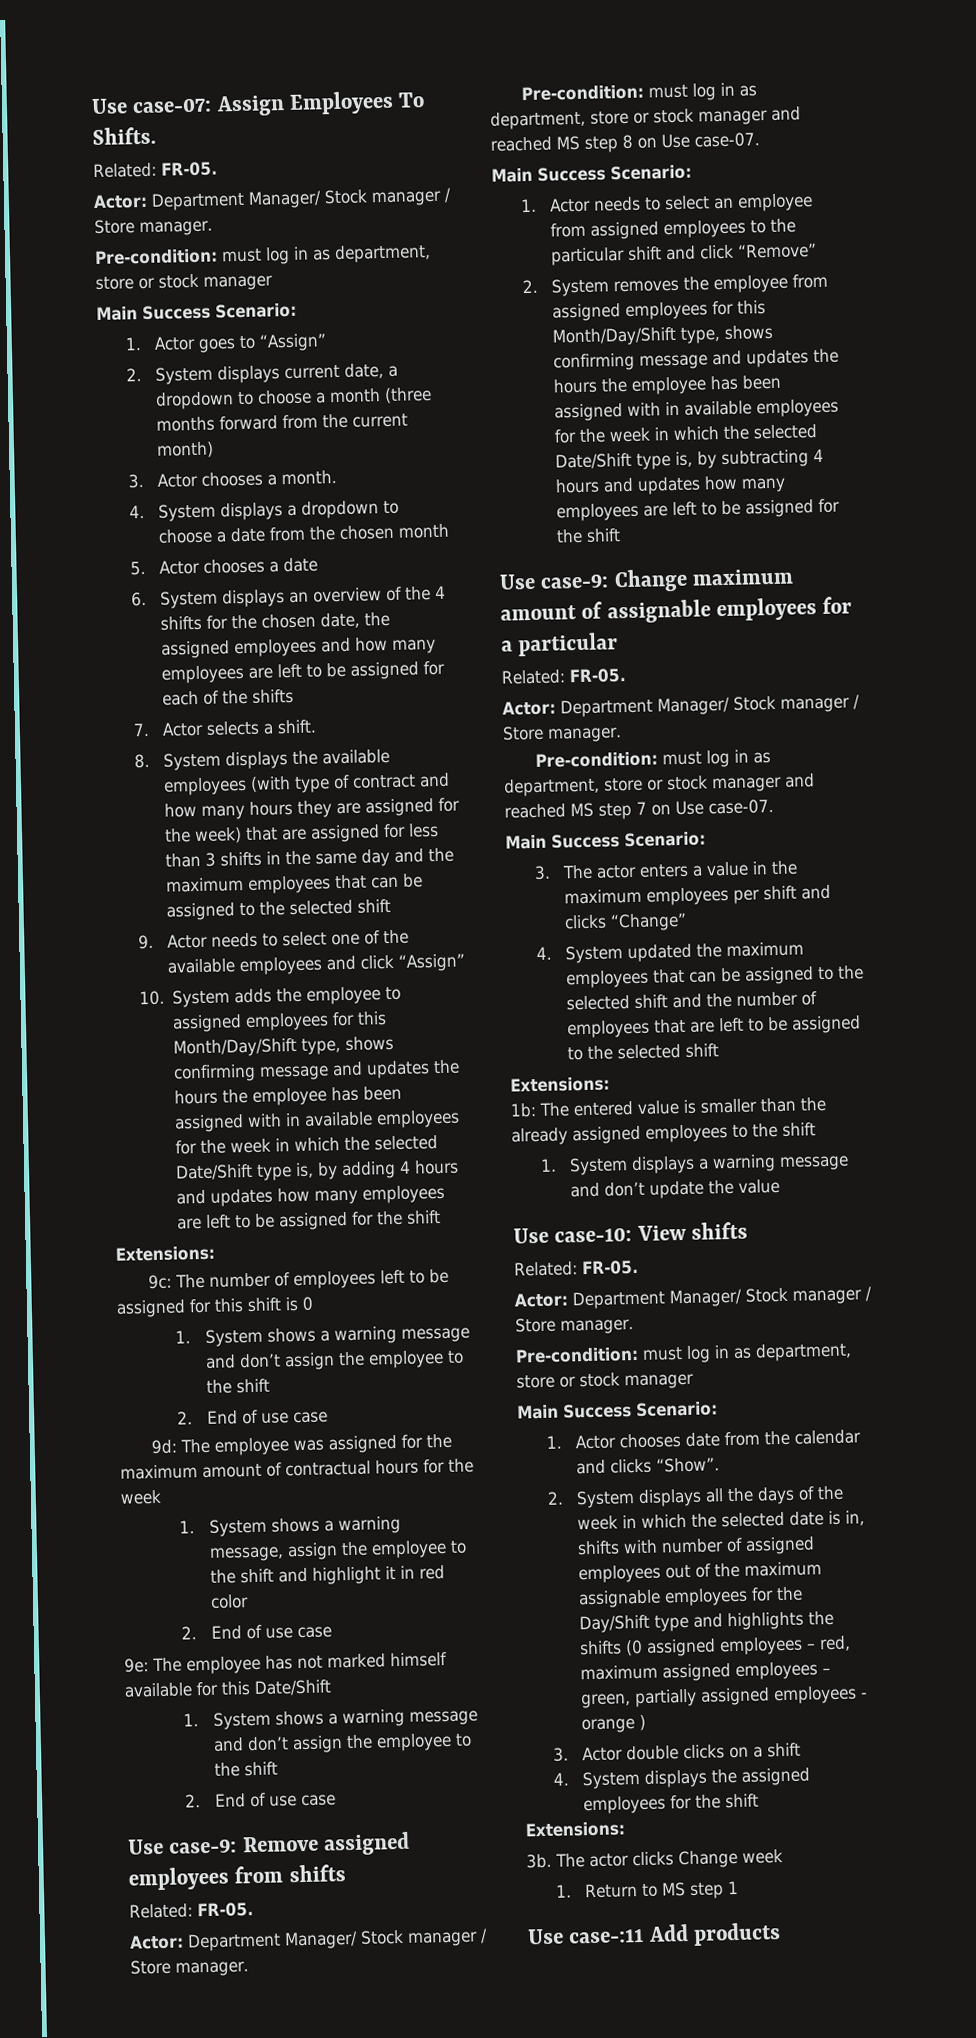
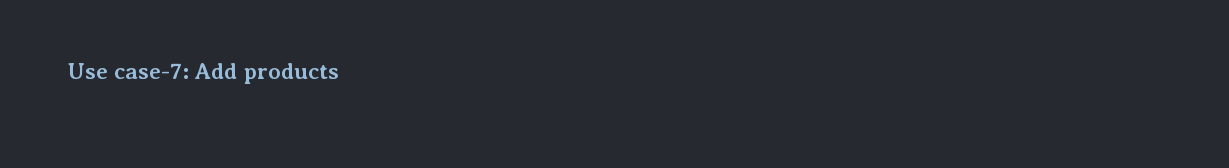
- Use case-07: Assign Employees To Shifts.
- Related: FR-05.
- Actor: Department Manager/ Stock manager / Store manager.
- Pre-condition: must log in as department, store or stock manager
- Main Success Scenario:
- 1. Actor goes to “Assign”
- 2. System displays current date, a dropdown to choose a month (three months forward from the current month)
- 3. Actor chooses a month.
- 4. System displays a dropdown to choose a date from the chosen month
- 5. Actor chooses a date
- 6. System displays an overview of the 4 shifts for the chosen date, the assigned employees and how many employees are left to be assigned for each of the shifts
- 7. Actor selects a shift.
- 8. System displays the available employees (with type of contract and how many hours they are assigned for the week) that are assigned for less than 3 shifts in the same day and the maximum employees that can be assigned to the selected shift
- 9. Actor needs to select one of the available employees and click “Assign”
- 10. System adds the employee to assigned employees for this Month/Day/Shift type, shows confirming message and updates the hours the employee has been assigned with in available employees for the week in which the selected Date/Shift type is, by adding 4 hours and updates how many employees are left to be assigned for the shift
- Extensions:
- 9c: The number of employees left to be assigned for this shift is 0
- 1. System shows a warning message and don’t assign the employee to the shift
- 2. End of use case
- 9d: The employee was assigned for the maximum amount of contractual hours for the week
- 1. System shows a warning message, assign the employee to the shift and highlight it in red color
- 2. End of use case
- 9e: The employee has not marked himself available for this Date/Shift
- 1. System shows a warning message and don’t assign the employee to the shift
- 2. End of use case
- Use case-9: Remove assigned employees from shifts
- Related: FR-05.
- Actor: Department Manager/ Stock manager / Store manager.
- Pre-condition: must log in as department, store or stock manager and reached MS step 8 on Use case-07.
- Main Success Scenario:
- 1. Actor needs to select an employee from assigned employees to the particular shift and click “Remove”
- 2. System removes the employee from assigned employees for this Month/Day/Shift type, shows confirming message and updates the hours the employee has been assigned with in available employees for the week in which the selected Date/Shift type is, by subtracting 4 hours and updates how many employees are left to be assigned for the shift
- Use case-9: Change maximum amount of assignable employees for a particular
- Related: FR-05.
- Actor: Department Manager/ Stock manager / Store manager.
- Pre-condition: must log in as department, store or stock manager and reached MS step 7 on Use case-07.
- Main Success Scenario:
- 3. The actor enters a value in the maximum employees per shift and clicks “Change”
- 4. System updated the maximum employees that can be assigned to the selected shift and the number of employees that are left to be assigned to the selected shift
- Extensions:
- 1b: The entered value is smaller than the already assigned employees to the shift
- 1. System displays a warning message and don’t update the value
- Use case-10: View shifts
- Related: FR-05.
- Actor: Department Manager/ Stock manager / Store manager.
- Pre-condition: must log in as department, store or stock manager
- Main Success Scenario:
- 1. Actor chooses date from the calendar and clicks “Show”.
- 2. System displays all the days of the week in which the selected date is in, shifts with number of assigned employees out of the maximum assignable employees for the Day/Shift type and highlights the shifts (0 assigned employees – red, maximum assigned employees – green, partially assigned employees - orange )
- 3. Actor double clicks on a shift
- 4. System displays the assigned employees for the shift
- Extensions:
- 3b. The actor clicks Change week
- 1. Return to MS step 1
- Use case-:11 Add products
+ Use case-7: Add products

